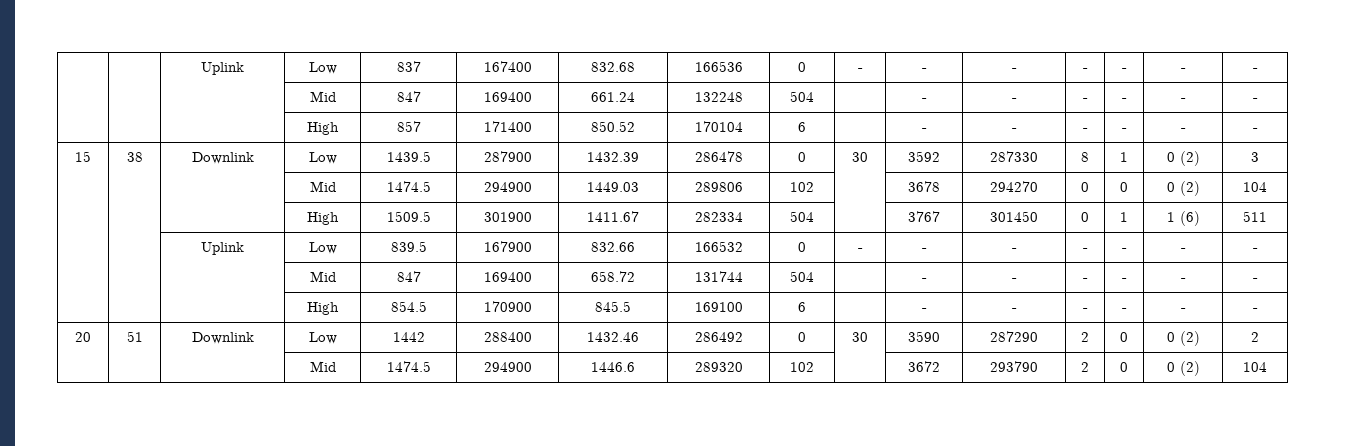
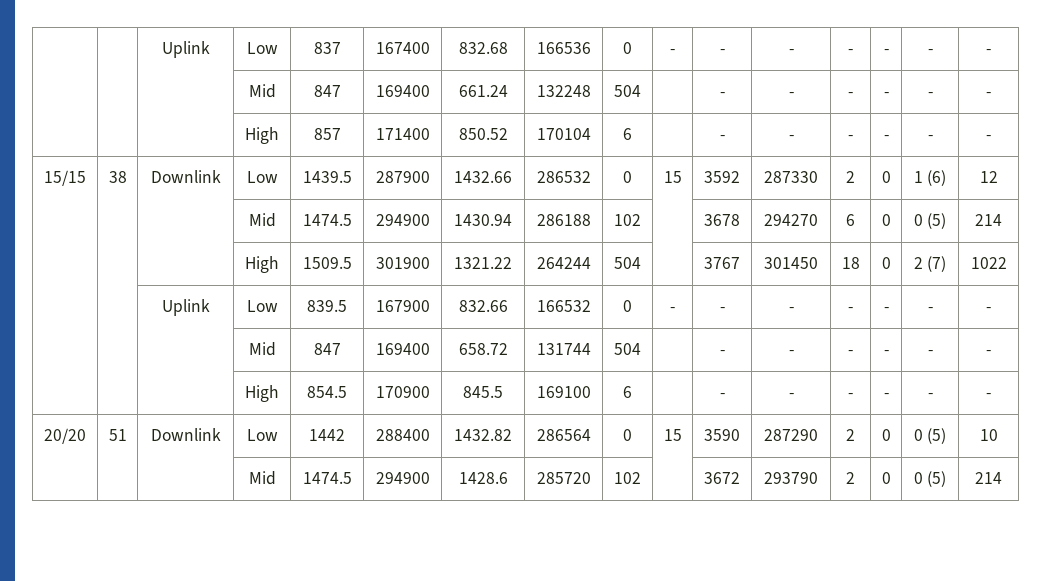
- 15 | 38 | Downlink | Low | 1439.5 | 287900 | 1432.39 | 286478 | 0 | 30 | 3592 | 287330 | 8 | 1 | 0 (2) | 3
- | | | Mid | 1474.5 | 294900 | 1449.03 | 289806 | 102 | | 3678 | 294270 | 0 | 0 | 0 (2) | 104
+ 15/15 | 38 | Downlink | Low | 1439.5 | 287900 | 1432.66 | 286532 | 0 | 15 | 3592 | 287330 | 2 | 0 | 1 (6) | 12
+ | | | Mid | 1474.5 | 294900 | 1430.94 | 286188 | 102 | | 3678 | 294270 | 6 | 0 | 0 (5) | 214
- | | | High | 1509.5 | 301900 | 1411.67 | 282334 | 504 | | 3767 | 301450 | 0 | 1 | 1 (6) | 511
+ | | | High | 1509.5 | 301900 | 1321.22 | 264244 | 504 | | 3767 | 301450 | 18 | 0 | 2 (7) | 1022
- 20 | 51 | Downlink | Low | 1442 | 288400 | 1432.46 | 286492 | 0 | 30 | 3590 | 287290 | 2 | 0 | 0 (2) | 2
- | | | Mid | 1474.5 | 294900 | 1446.6 | 289320 | 102 | | 3672 | 293790 | 2 | 0 | 0 (2) | 104
+ 20/20 | 51 | Downlink | Low | 1442 | 288400 | 1432.82 | 286564 | 0 | 15 | 3590 | 287290 | 2 | 0 | 0 (5) | 10
+ | | | Mid | 1474.5 | 294900 | 1428.6 | 285720 | 102 | | 3672 | 293790 | 2 | 0 | 0 (5) | 214

